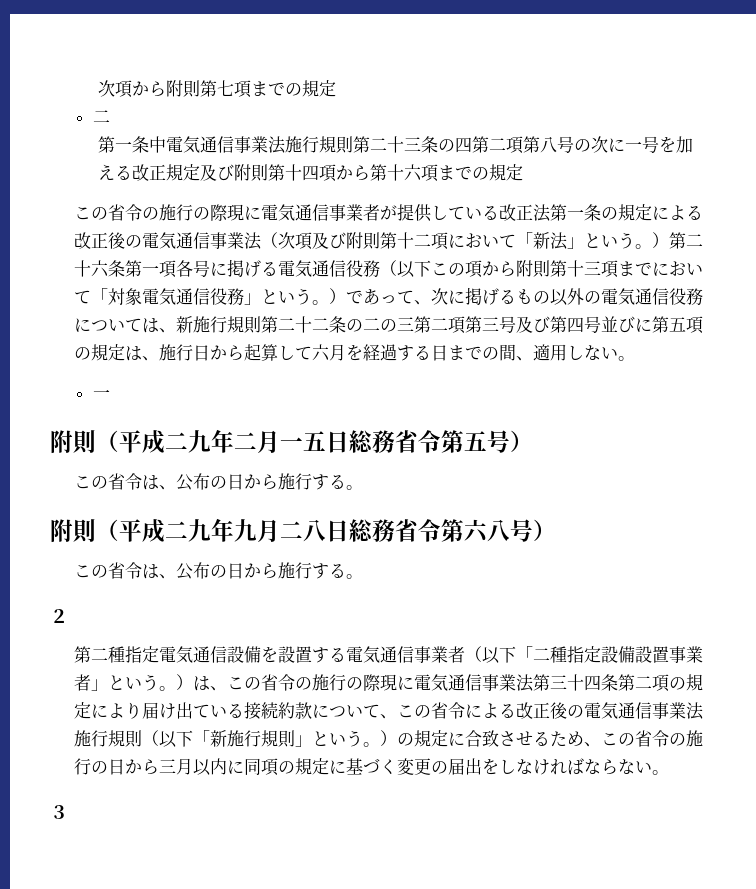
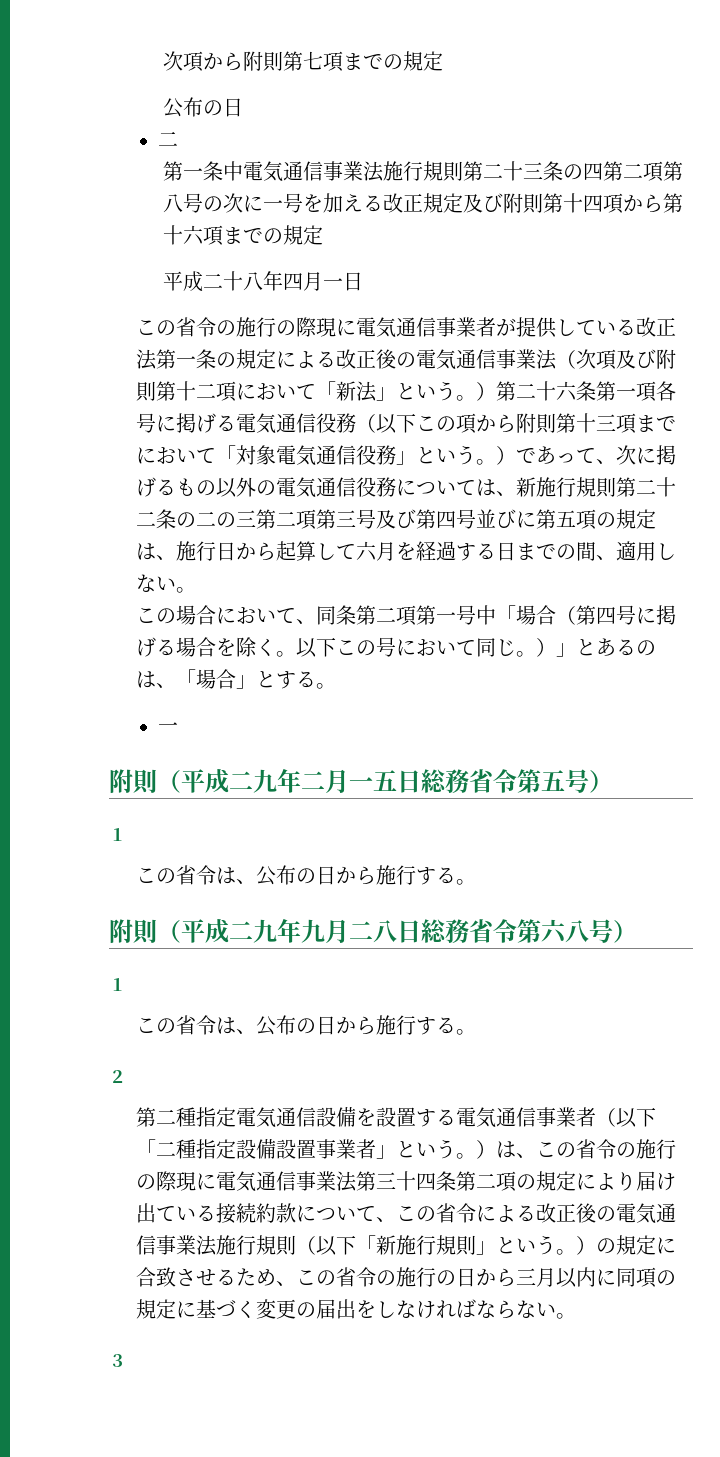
  次項から附則第七項までの規定
+ 公布の日
+ 平成二十八年四月一日
+ この場合において、同条第二項第一号中「場合（第四号に掲げる場合を除く。以下この号において同じ。）」とあるのは、「場合」とする。
  附則（平成二九年二月一五日総務省令第五号）
+ １
  附則（平成二九年九月二八日総務省令第六八号）
+ １

